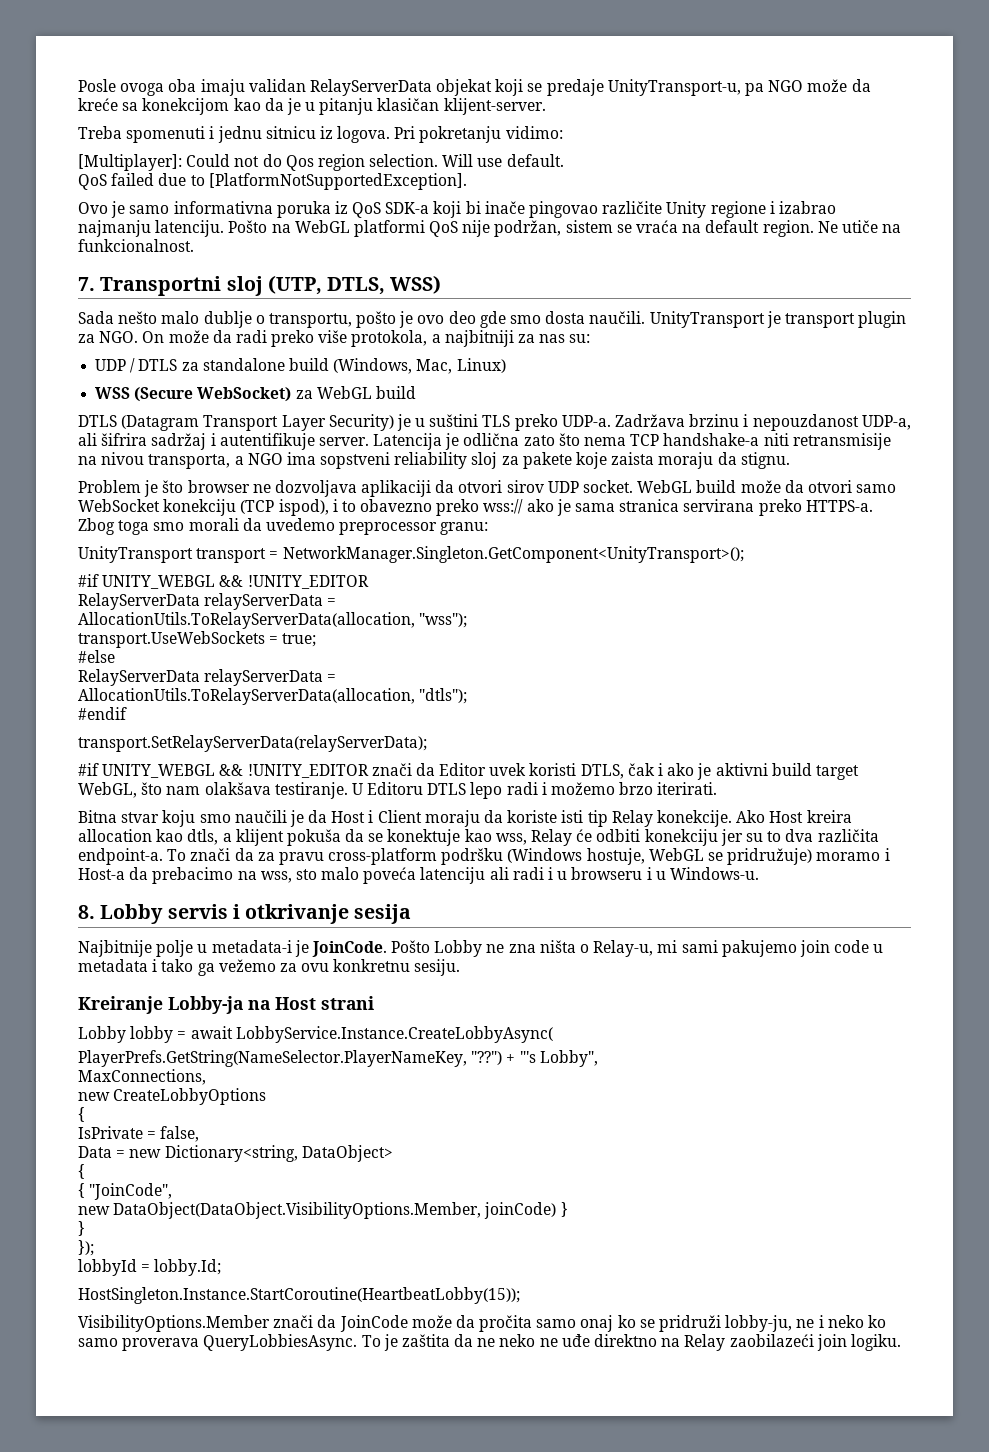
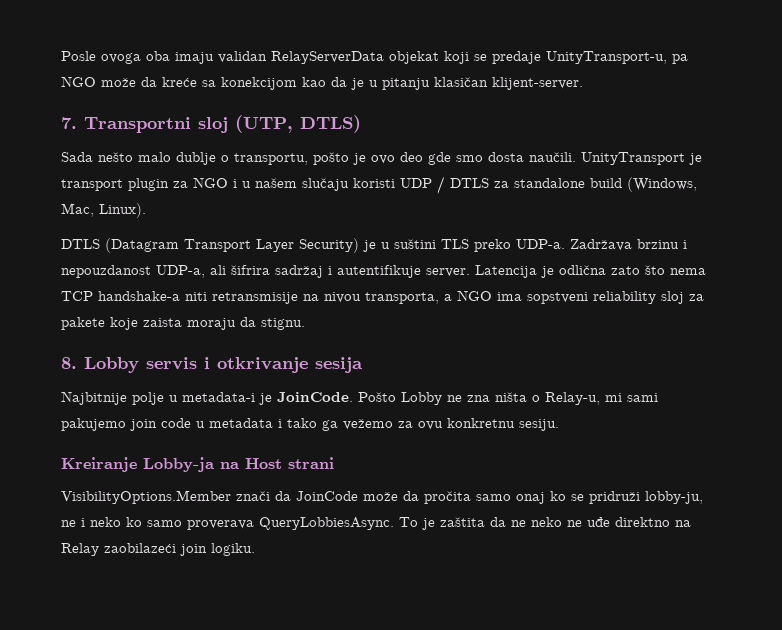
- Treba spomenuti i jednu sitnicu iz logova. Pri pokretanju vidimo:
- [Multiplayer]: Could not do Qos region selection. Will use default.
- QoS failed due to [PlatformNotSupportedException].
- Ovo je samo informativna poruka iz QoS SDK-a koji bi inače pingovao različite Unity regione i izabrao najmanju latenciju. Pošto na WebGL platformi QoS nije podržan, sistem se vraća na default region. Ne utiče na funkcionalnost.
- 7. Transportni sloj (UTP, DTLS, WSS)
+ 7. Transportni sloj (UTP, DTLS)
- UnityTransport je transport plugin za NGO. On može da radi preko više protokola, a najbitniji za nas su:
- UDP / DTLS za standalone build (Windows, Mac, Linux)
- WSS (Secure WebSocket) za WebGL build
+ UnityTransport je transport plugin za NGO i u našem slučaju koristi UDP / DTLS za standalone build (Windows, Mac, Linux).
- Problem je što browser ne dozvoljava aplikaciji da otvori sirov UDP socket. WebGL build može da otvori samo WebSocket konekciju (TCP ispod), i to obavezno preko wss:// ako je sama stranica servirana preko HTTPS-a. Zbog toga smo morali da uvedemo preprocessor granu:
- UnityTransport transport = NetworkManager.Singleton.GetComponent<UnityTransport>();
- #if UNITY_WEBGL && !UNITY_EDITOR
- RelayServerData relayServerData =
- AllocationUtils.ToRelayServerData(allocation, "wss");
- transport.UseWebSockets = true;
- #else
- RelayServerData relayServerData =
- AllocationUtils.ToRelayServerData(allocation, "dtls");
- #endif
- transport.SetRelayServerData(relayServerData);
- #if UNITY_WEBGL && !UNITY_EDITOR znači da Editor uvek koristi DTLS, čak i ako je aktivni build target WebGL, što nam olakšava testiranje. U Editoru DTLS lepo radi i možemo brzo iterirati.
- Bitna stvar koju smo naučili je da Host i Client moraju da koriste isti tip Relay konekcije. Ako Host kreira allocation kao dtls, a klijent pokuša da se konektuje kao wss, Relay će odbiti konekciju jer su to dva različita endpoint-a. To znači da za pravu cross-platform podršku (Windows hostuje, WebGL se pridružuje) moramo i Host-a da prebacimo na wss, sto malo poveća latenciju ali radi i u browseru i u Windows-u.
- Lobby lobby = await LobbyService.Instance.CreateLobbyAsync(
- PlayerPrefs.GetString(NameSelector.PlayerNameKey, "??") + "'s Lobby",
- MaxConnections,
- new CreateLobbyOptions
- {
- IsPrivate = false,
- Data = new Dictionary<string, DataObject>
- {
- { "JoinCode",
- new DataObject(DataObject.VisibilityOptions.Member, joinCode) }
- }
- });
- lobbyId = lobby.Id;
- HostSingleton.Instance.StartCoroutine(HeartbeatLobby(15));

